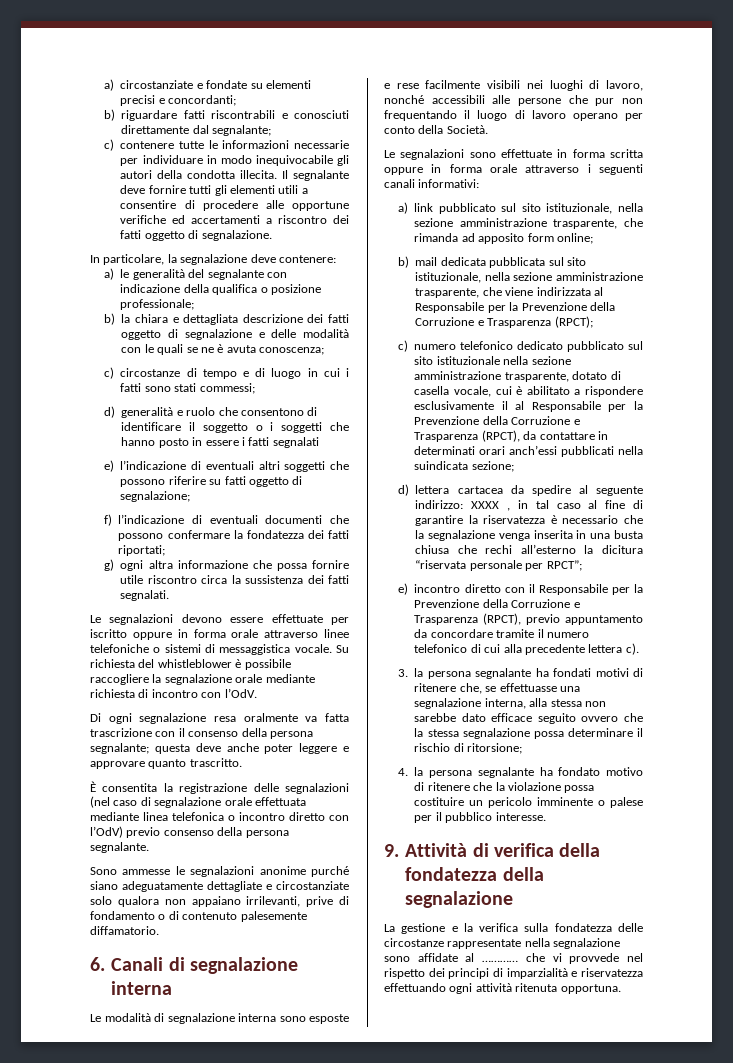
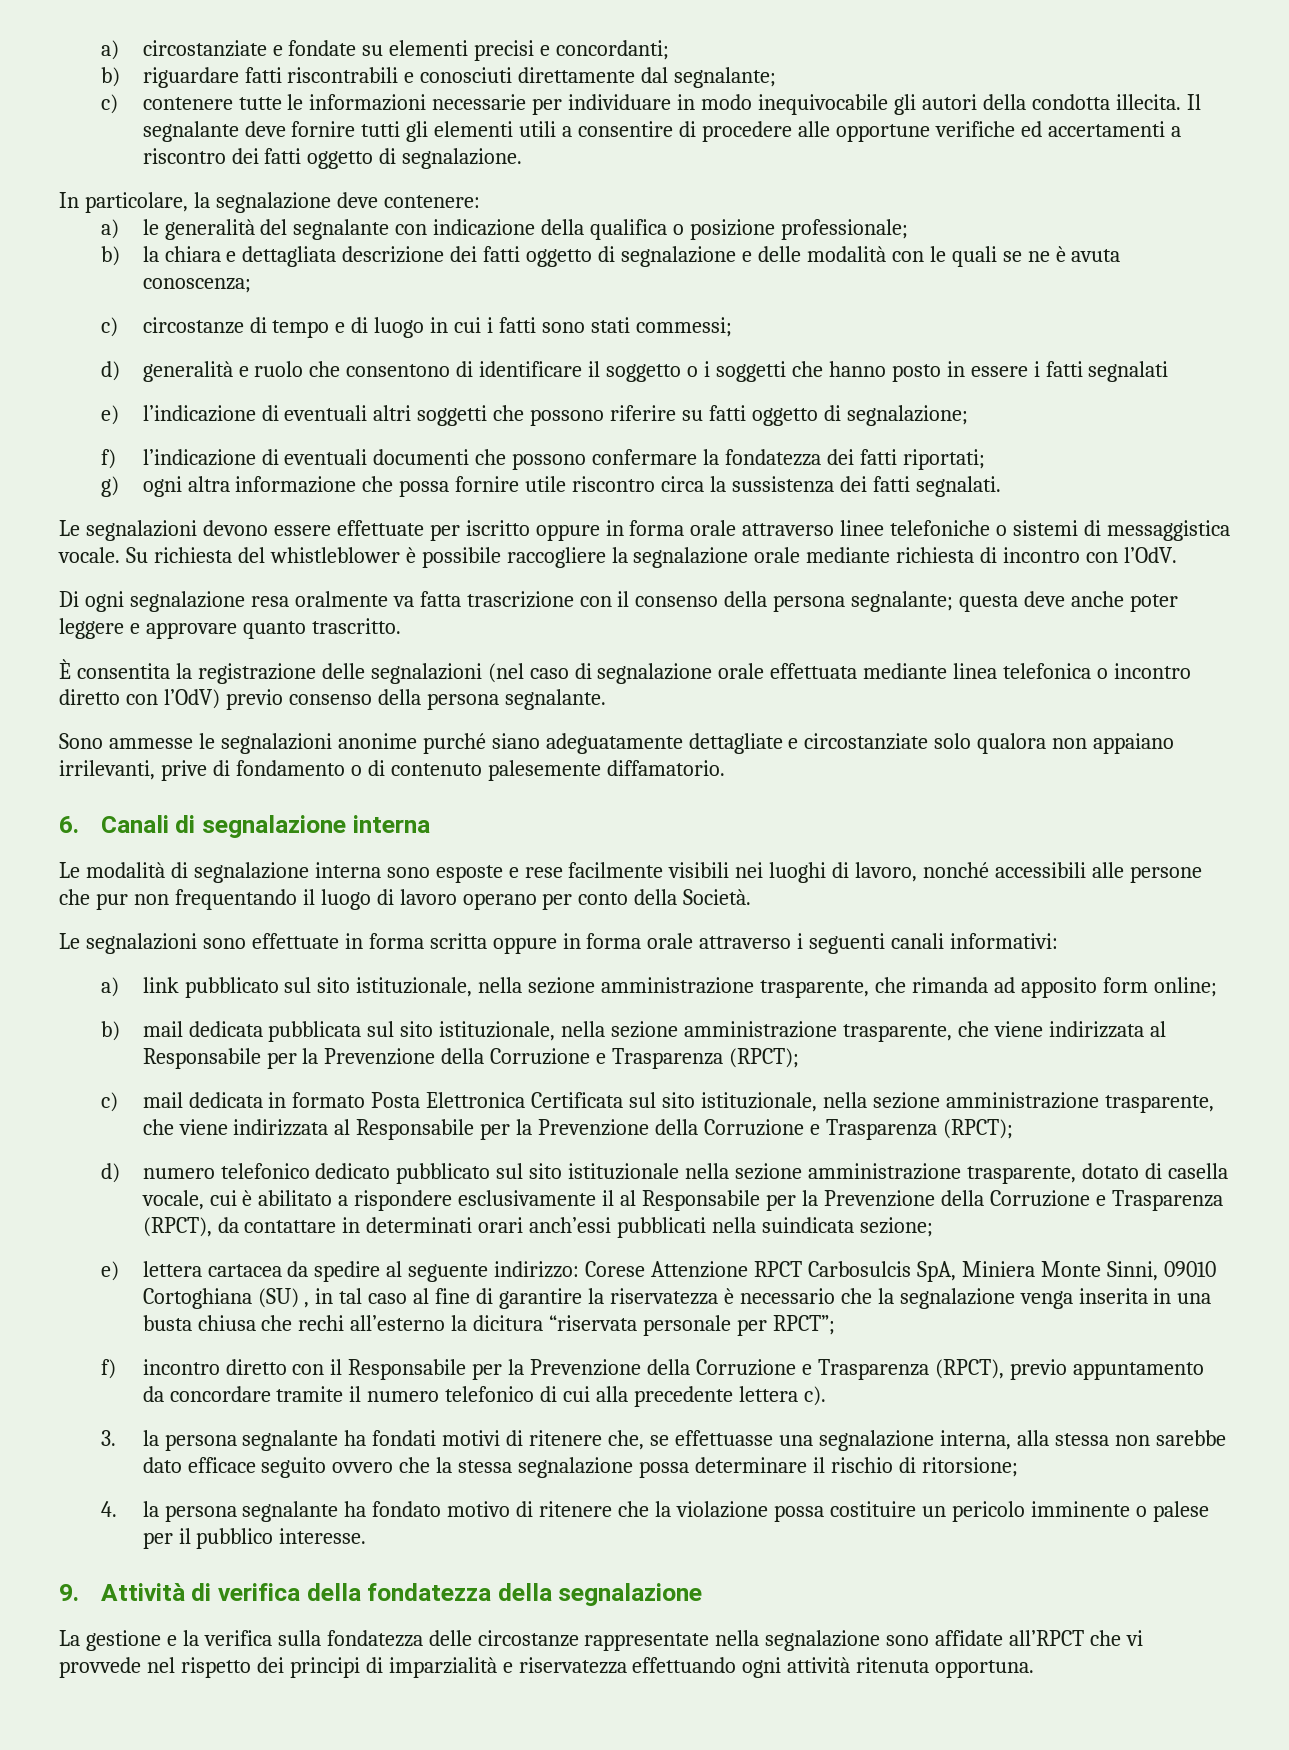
- c) numero telefonico dedicato pubblicato sul sito istituzionale nella sezione amministrazione trasparente, dotato di casella vocale, cui è abilitato a rispondere esclusivamente il al Responsabile per la Prevenzione della Corruzione e Trasparenza (RPCT), da contattare in determinati orari anch’essi pubblicati nella suindicata sezione;
+ c) mail dedicata in formato Posta Elettronica Certificata sul sito istituzionale, nella sezione amministrazione trasparente, che viene indirizzata al Responsabile per la Prevenzione della Corruzione e Trasparenza (RPCT);
+ d) numero telefonico dedicato pubblicato sul sito istituzionale nella sezione amministrazione trasparente, dotato di casella vocale, cui è abilitato a rispondere esclusivamente il al Responsabile per la Prevenzione della Corruzione e Trasparenza (RPCT), da contattare in determinati orari anch’essi pubblicati nella suindicata sezione;
- d) lettera cartacea da spedire al seguente indirizzo: XXXX , in tal caso al fine di garantire la riservatezza è necessario che la segnalazione venga inserita in una busta chiusa che rechi all’esterno la dicitura “riservata personale per RPCT”;
+ e) lettera cartacea da spedire al seguente indirizzo: Corese Attenzione RPCT Carbosulcis SpA, Miniera Monte Sinni, 09010 Cortoghiana (SU) , in tal caso al fine di garantire la riservatezza è necessario che la segnalazione venga inserita in una busta chiusa che rechi all’esterno la dicitura “riservata personale per RPCT”;
- e) incontro diretto con il Responsabile per la Prevenzione della Corruzione e Trasparenza (RPCT), previo appuntamento da concordare tramite il numero telefonico di cui alla precedente lettera c).
+ f) incontro diretto con il Responsabile per la Prevenzione della Corruzione e Trasparenza (RPCT), previo appuntamento da concordare tramite il numero telefonico di cui alla precedente lettera c).
- La gestione e la verifica sulla fondatezza delle circostanze rappresentate nella segnalazione sono affidate al ………… che vi provvede nel rispetto dei principi di imparzialità e riservatezza effettuando ogni attività ritenuta opportuna.
+ La gestione e la verifica sulla fondatezza delle circostanze rappresentate nella segnalazione sono affidate all’RPCT che vi provvede nel rispetto dei principi di imparzialità e riservatezza effettuando ogni attività ritenuta opportuna.

